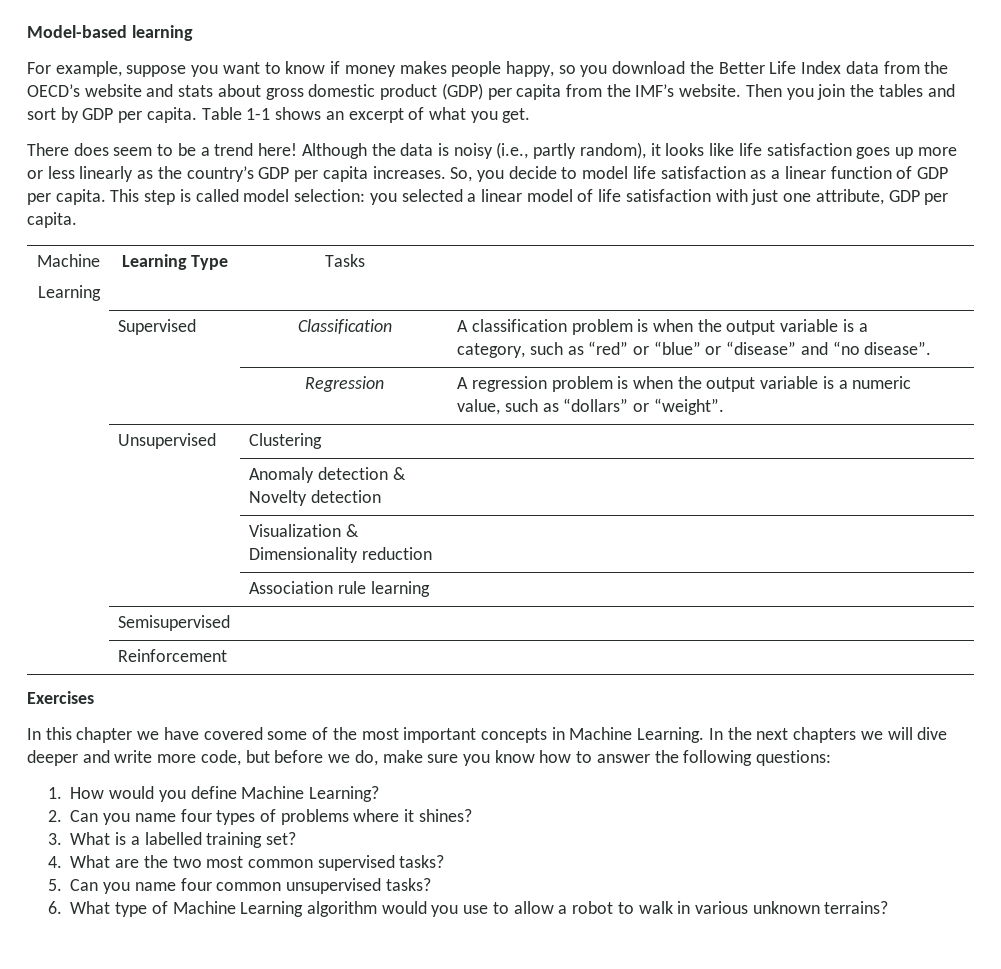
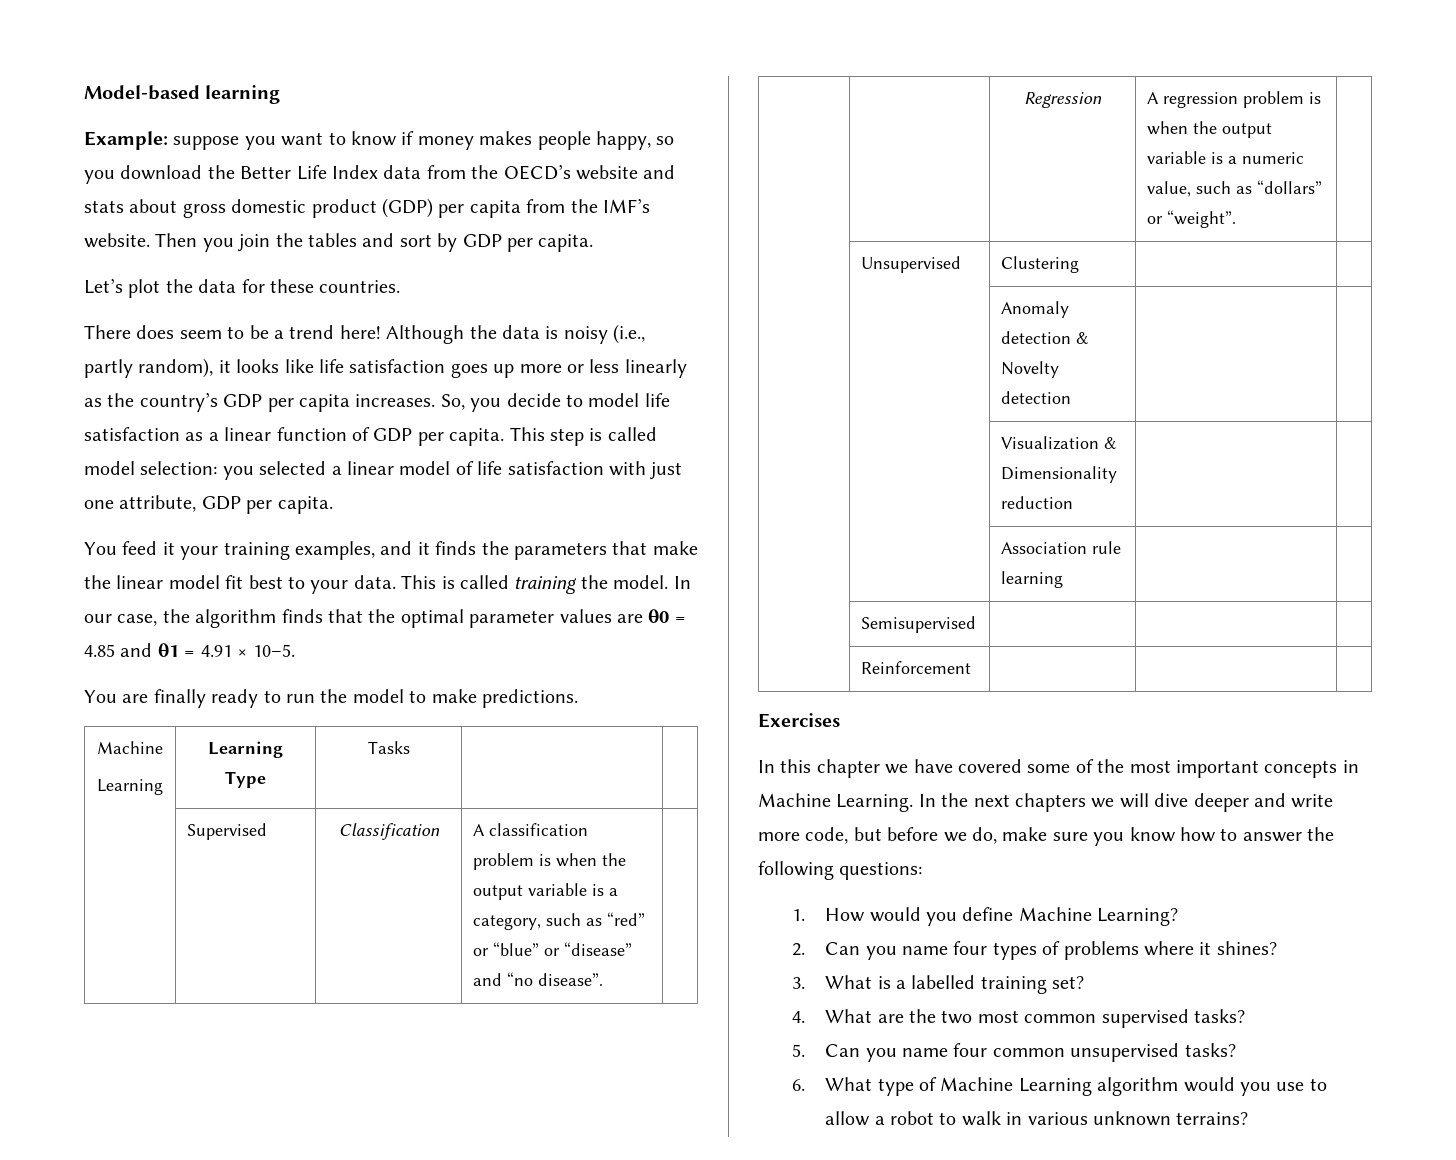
- For example, suppose you want to know if money makes people happy, so you download the Better Life Index data from the OECD’s website and stats about gross domestic product (GDP) per capita from the IMF’s website.
+ Example: suppose you want to know if money makes people happy, so you download the Better Life Index data from the OECD’s website and stats about gross domestic product (GDP) per capita from the IMF’s website.
- Then you join the tables and sort by GDP per capita. Table 1-1 shows an excerpt of what you get.
+ Then you join the tables and sort by GDP per capita.
+ Let’s plot the data for these countries.
+ You feed it your training examples, and it finds the parameters that make the linear model fit best to your data. This is called training the model. In our case, the algorithm finds that the optimal parameter values are θ0 = 4.85 and θ1 = 4.91 × 10–5.
+ You are finally ready to run the model to make predictions.

